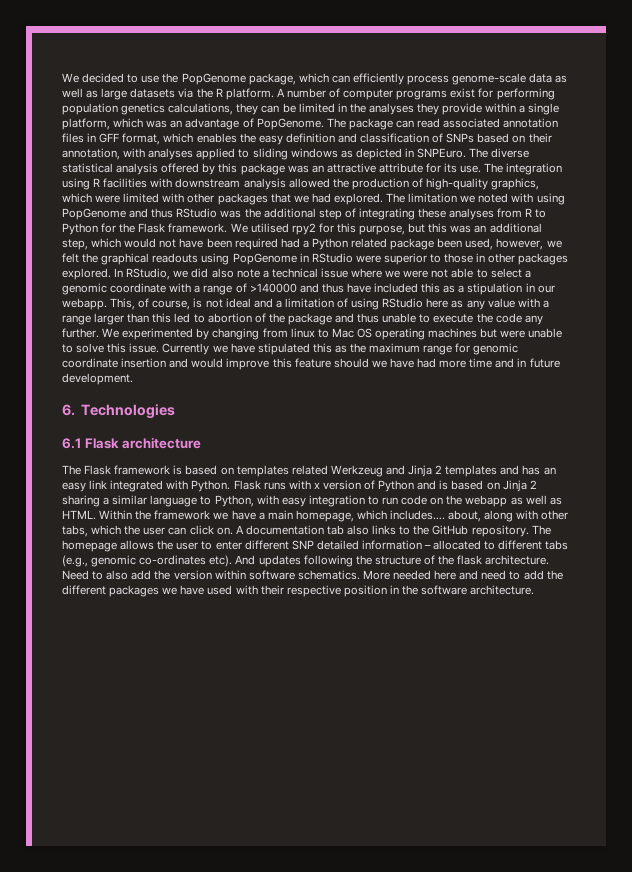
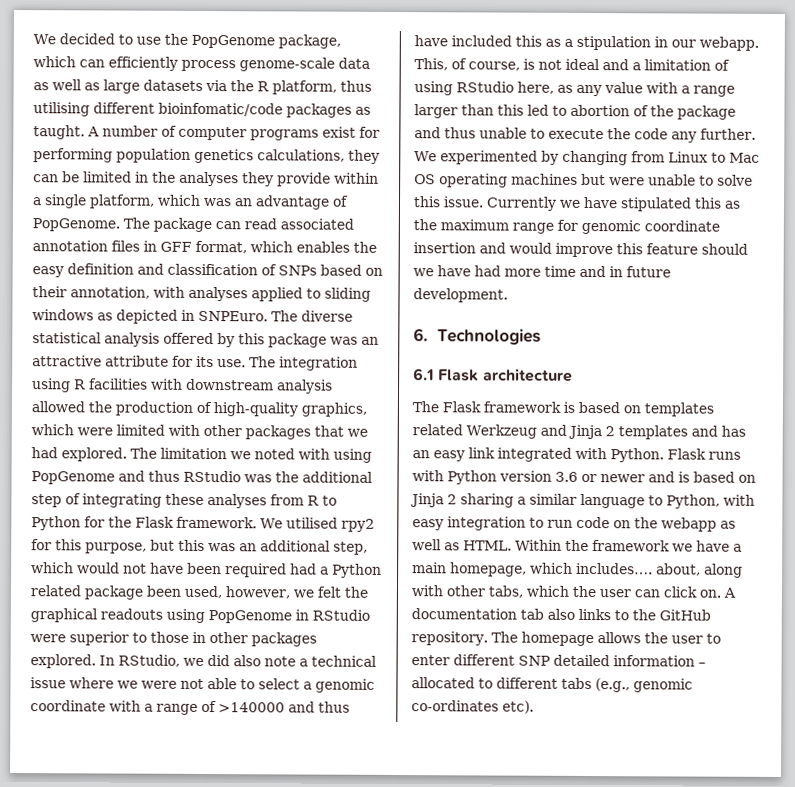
- We decided to use the PopGenome package, which can efficiently process genome-scale data as well as large datasets via the R platform.
+ We decided to use the PopGenome package, which can efficiently process genome-scale data as well as large datasets via the R platform, thus utilising different bioinfomatic/code packages as taught.
- This, of course, is not ideal and a limitation of using RStudio here as any value with a range larger than this led to abortion of the package and thus unable to execute the code any further.
+ This, of course, is not ideal and a limitation of using RStudio here, as any value with a range larger than this led to abortion of the package and thus unable to execute the code any further.
- We experimented by changing from linux to Mac OS operating machines but were unable to solve this issue.
+ We experimented by changing from Linux to Mac OS operating machines but were unable to solve this issue.
- Flask runs with x version of Python and is based on Jinja 2 sharing a similar language to Python, with easy integration to run code on the webapp as well as HTML.
+ Flask runs with Python version 3.6 or newer and is based on Jinja 2 sharing a similar language to Python, with easy integration to run code on the webapp as well as HTML.
- And updates following the structure of the flask architecture. Need to also add the version within software schematics. More needed here and need to add the different packages we have used with their respective position in the software architecture.

